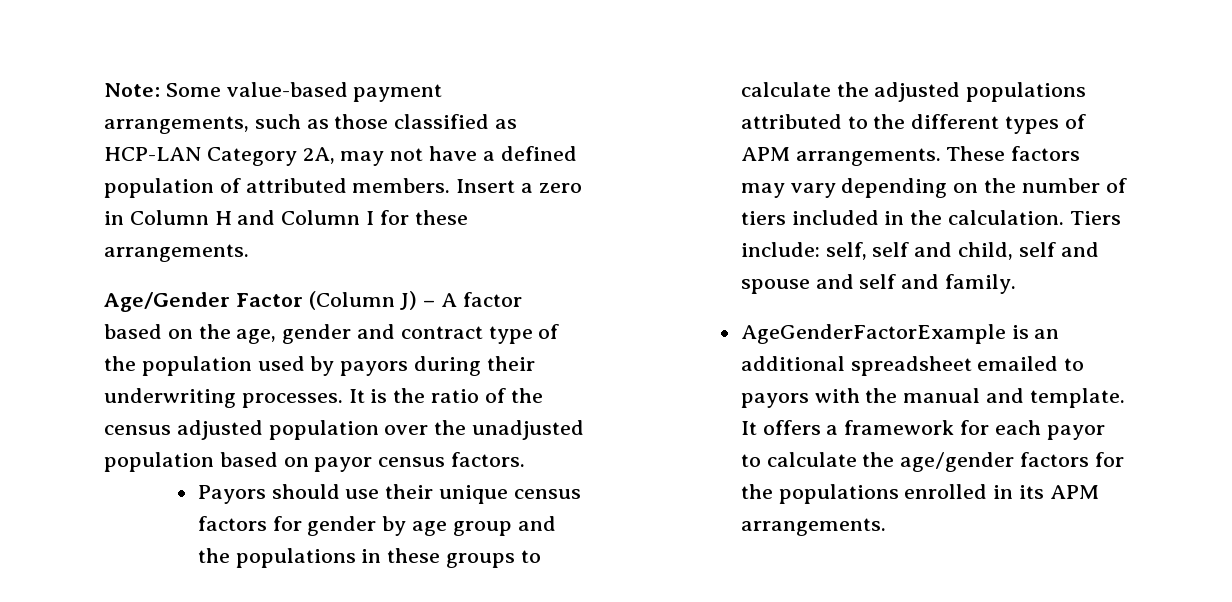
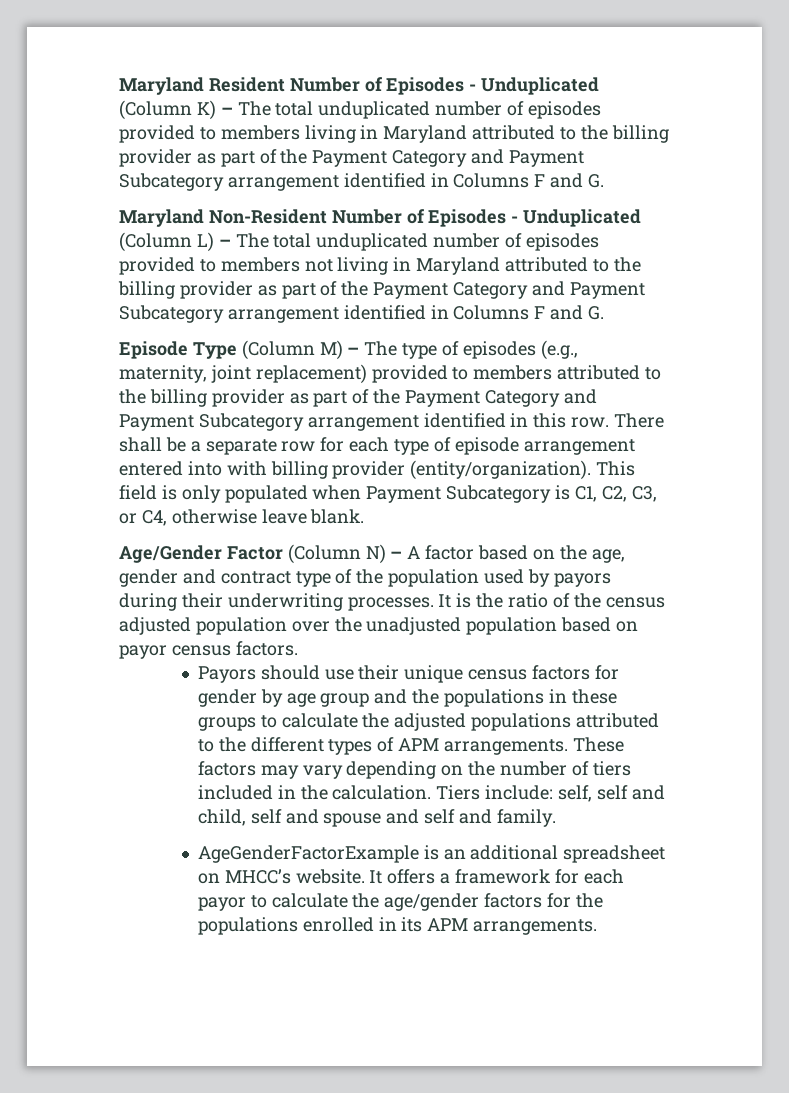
- Note: Some value-based payment arrangements, such as those classified as HCP-LAN Category 2A, may not have a defined population of attributed members. Insert a zero in Column H and Column I for these arrangements.
+ Maryland Resident Number of Episodes - Unduplicated (Column K) – The total unduplicated number of episodes provided to members living in Maryland attributed to the billing provider as part of the Payment Category and Payment Subcategory arrangement identified in Columns F and G.
+ Maryland Non-Resident Number of Episodes - Unduplicated (Column L) – The total unduplicated number of episodes provided to members not living in Maryland attributed to the billing provider as part of the Payment Category and Payment Subcategory arrangement identified in Columns F and G.
+ Episode Type (Column M) – The type of episodes (e.g., maternity, joint replacement) provided to members attributed to the billing provider as part of the Payment Category and Payment Subcategory arrangement identified in this row. There shall be a separate row for each type of episode arrangement entered into with billing provider (entity/organization). This field is only populated when Payment Subcategory is C1, C2, C3, or C4, otherwise leave blank.
- Age/Gender Factor (Column J) – A factor based on the age, gender and contract type of the population used by payors during their underwriting processes.
+ Age/Gender Factor (Column N) – A factor based on the age, gender and contract type of the population used by payors during their underwriting processes.
- AgeGenderFactorExample is an additional spreadsheet emailed to payors with the manual and template.
+ AgeGenderFactorExample is an additional spreadsheet on MHCC’s website.

